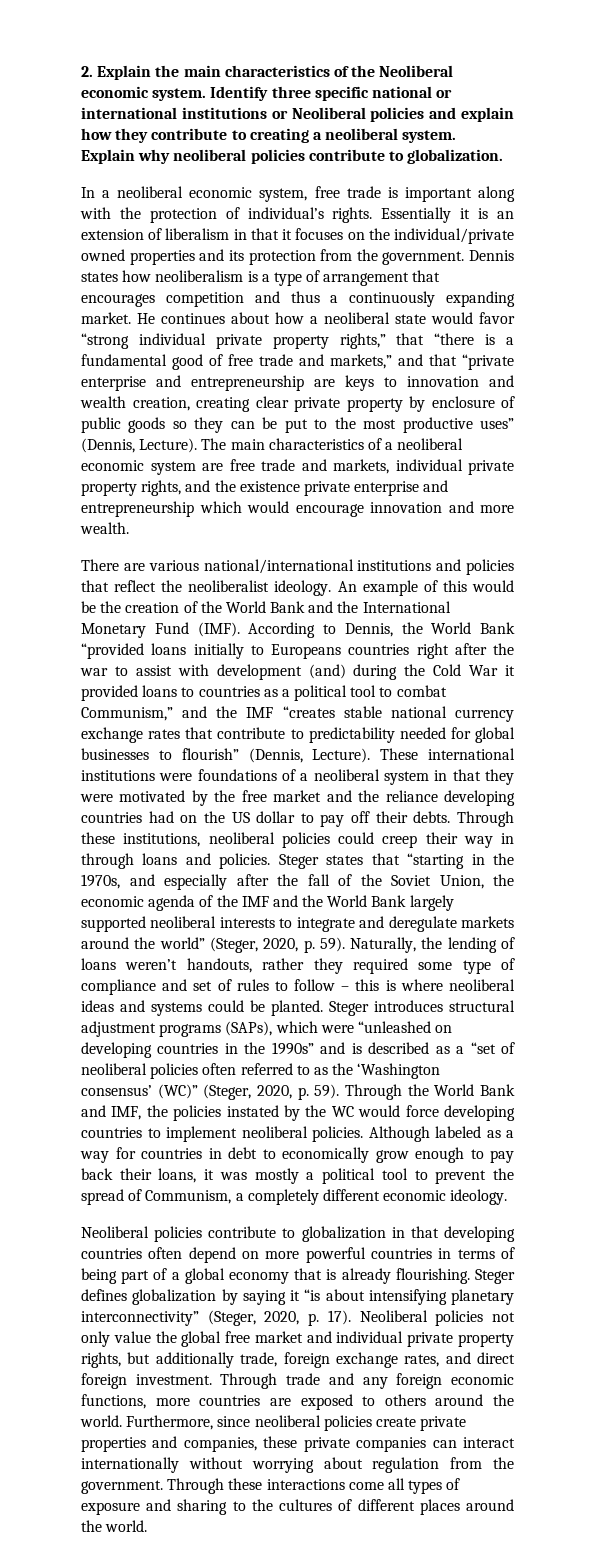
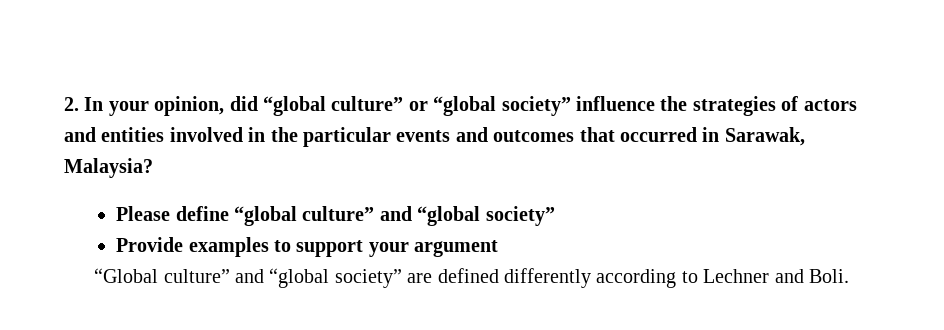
- 2. Explain the main characteristics of the Neoliberal economic system. Identify three specific national or international institutions or Neoliberal policies and explain how they contribute to creating a neoliberal system. Explain why neoliberal policies contribute to globalization.
- In a neoliberal economic system, free trade is important along with the protection of individual’s rights. Essentially it is an extension of liberalism in that it focuses on the individual/private owned properties and its protection from the government. Dennis states how neoliberalism is a type of arrangement that encourages competition and thus a continuously expanding market. He continues about how a neoliberal state would favor “strong individual private property rights,” that “there is a fundamental good of free trade and markets,” and that “private enterprise and entrepreneurship are keys to innovation and wealth creation, creating clear private property by enclosure of public goods so they can be put to the most productive uses” (Dennis, Lecture). The main characteristics of a neoliberal economic system are free trade and markets, individual private property rights, and the existence private enterprise and entrepreneurship which would encourage innovation and more wealth.
- There are various national/international institutions and policies that reflect the neoliberalist ideology. An example of this would be the creation of the World Bank and the International Monetary Fund (IMF). According to Dennis, the World Bank “provided loans initially to Europeans countries right after the war to assist with development (and) during the Cold War it provided loans to countries as a political tool to combat Communism,” and the IMF “creates stable national currency exchange rates that contribute to predictability needed for global businesses to flourish” (Dennis, Lecture). These international institutions were foundations of a neoliberal system in that they were motivated by the free market and the reliance developing countries had on the US dollar to pay off their debts. Through these institutions, neoliberal policies could creep their way in through loans and policies. Steger states that “starting in the 1970s, and especially after the fall of the Soviet Union, the economic agenda of the IMF and the World Bank largely supported neoliberal interests to integrate and deregulate markets around the world” (Steger, 2020, p. 59). Naturally, the lending of loans weren’t handouts, rather they required some type of compliance and set of rules to follow – this is where neoliberal ideas and systems could be planted. Steger introduces structural adjustment programs (SAPs), which were “unleashed on developing countries in the 1990s” and is described as a “set of neoliberal policies often referred to as the ‘Washington consensus’ (WC)” (Steger, 2020, p. 59). Through the World Bank and IMF, the policies instated by the WC would force developing countries to implement neoliberal policies. Although labeled as a way for countries in debt to economically grow enough to pay back their loans, it was mostly a political tool to prevent the spread of Communism, a completely different economic ideology.
- Neoliberal policies contribute to globalization in that developing countries often depend on more powerful countries in terms of being part of a global economy that is already flourishing. Steger defines globalization by saying it “is about intensifying planetary interconnectivity” (Steger, 2020, p. 17). Neoliberal policies not only value the global free market and individual private property rights, but additionally trade, foreign exchange rates, and direct foreign investment. Through trade and any foreign economic functions, more countries are exposed to others around the world. Furthermore, since neoliberal policies create private properties and companies, these private companies can interact internationally without worrying about regulation from the government. Through these interactions come all types of exposure and sharing to the cultures of different places around the world.
+ 2. In your opinion, did “global culture” or “global society” influence the strategies of actors and entities involved in the particular events and outcomes that occurred in Sarawak, Malaysia?
+ Please define “global culture” and “global society”
+ Provide examples to support your argument
+ “Global culture” and “global society” are defined differently according to Lechner and Boli.

